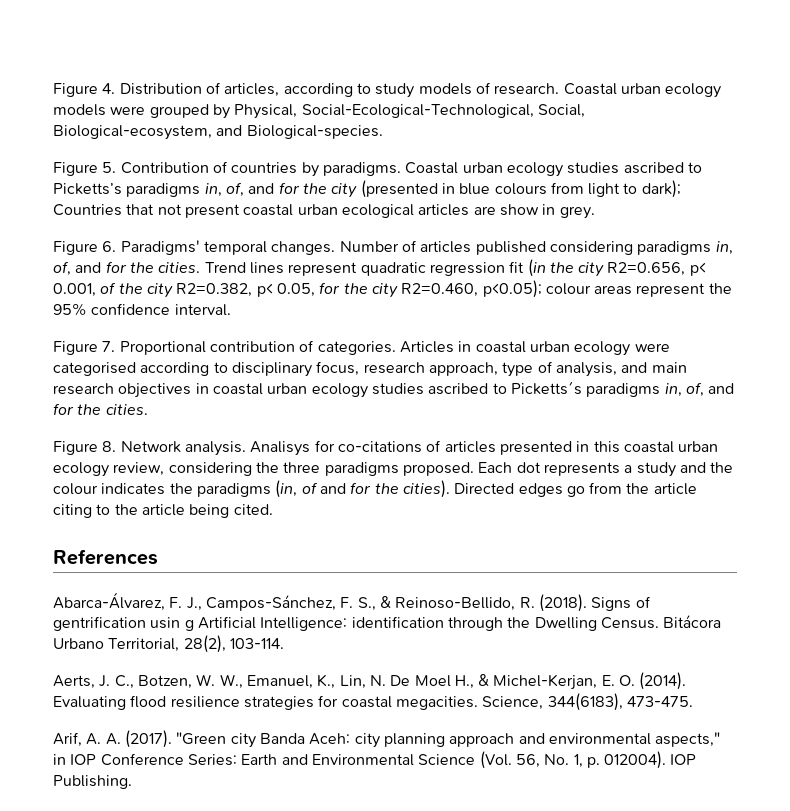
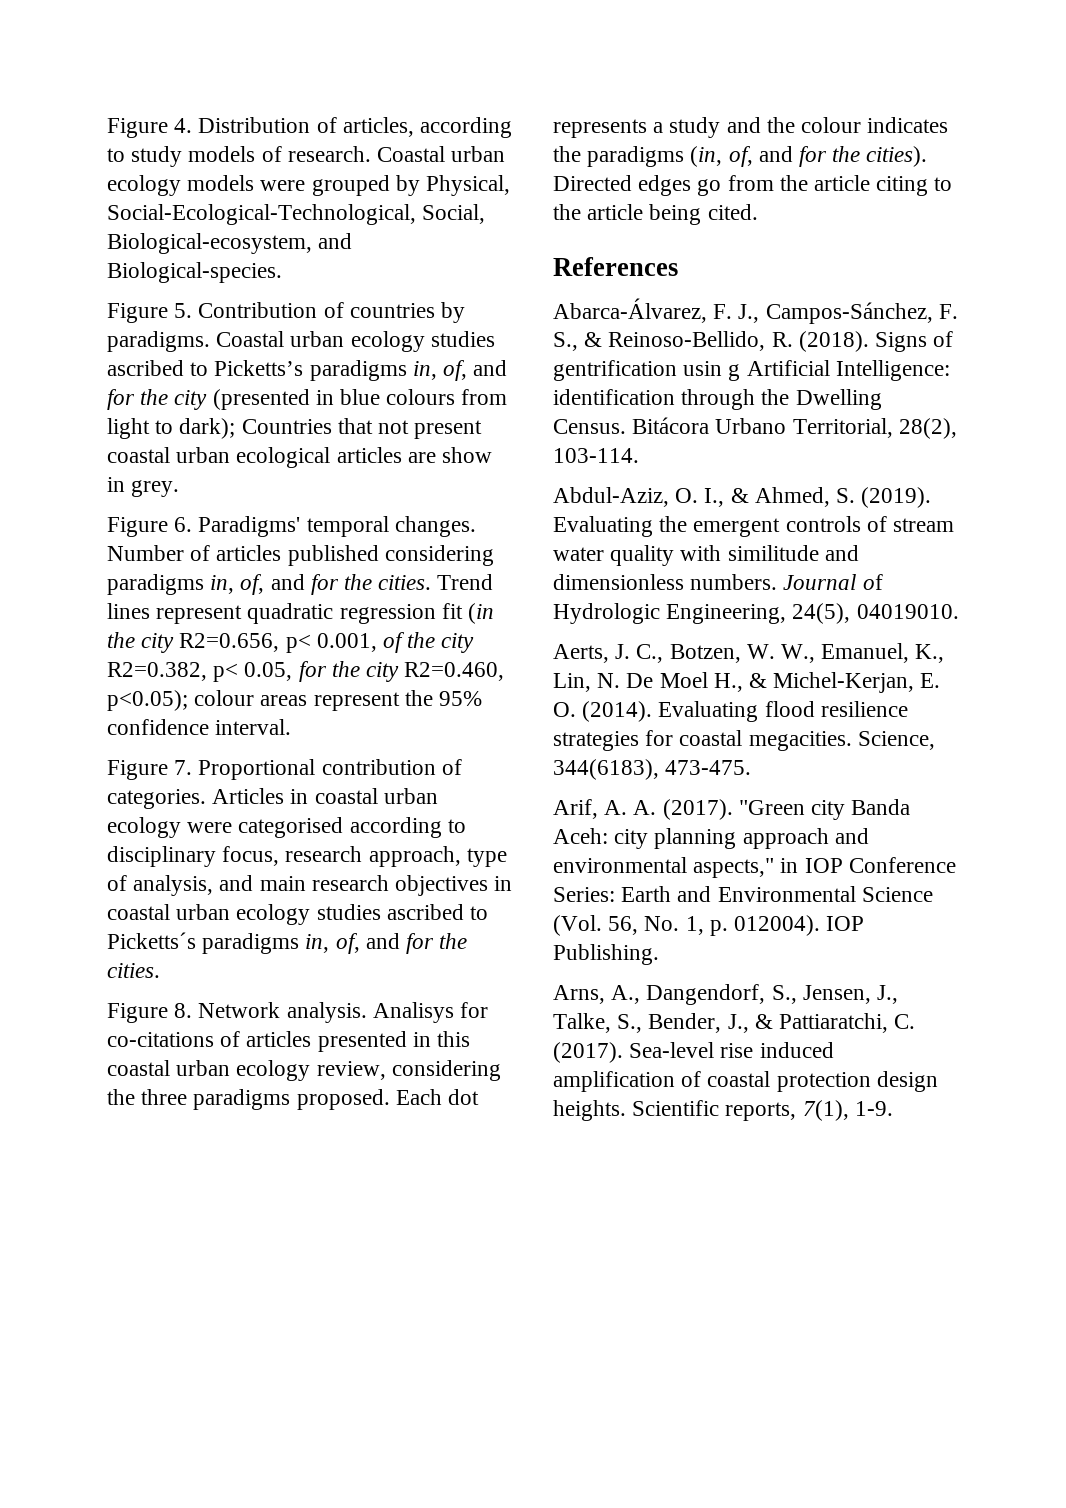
- Each dot represents a study and the colour indicates the paradigms (in, of and for the cities).
+ Each dot represents a study and the colour indicates the paradigms (in, of, and for the cities).
+ Abdul-Aziz, O. I., & Ahmed, S. (2019). Evaluating the emergent controls of stream water quality with similitude and dimensionless numbers. Journal of Hydrologic Engineering, 24(5), 04019010.
+ Arns, A., Dangendorf, S., Jensen, J., Talke, S., Bender, J., & Pattiaratchi, C. (2017). Sea-level rise induced amplification of coastal protection design heights. Scientific reports, 7(1), 1-9.

